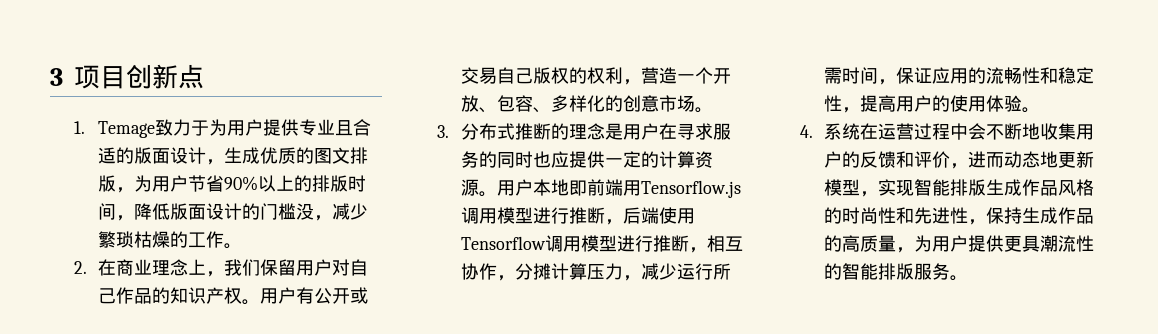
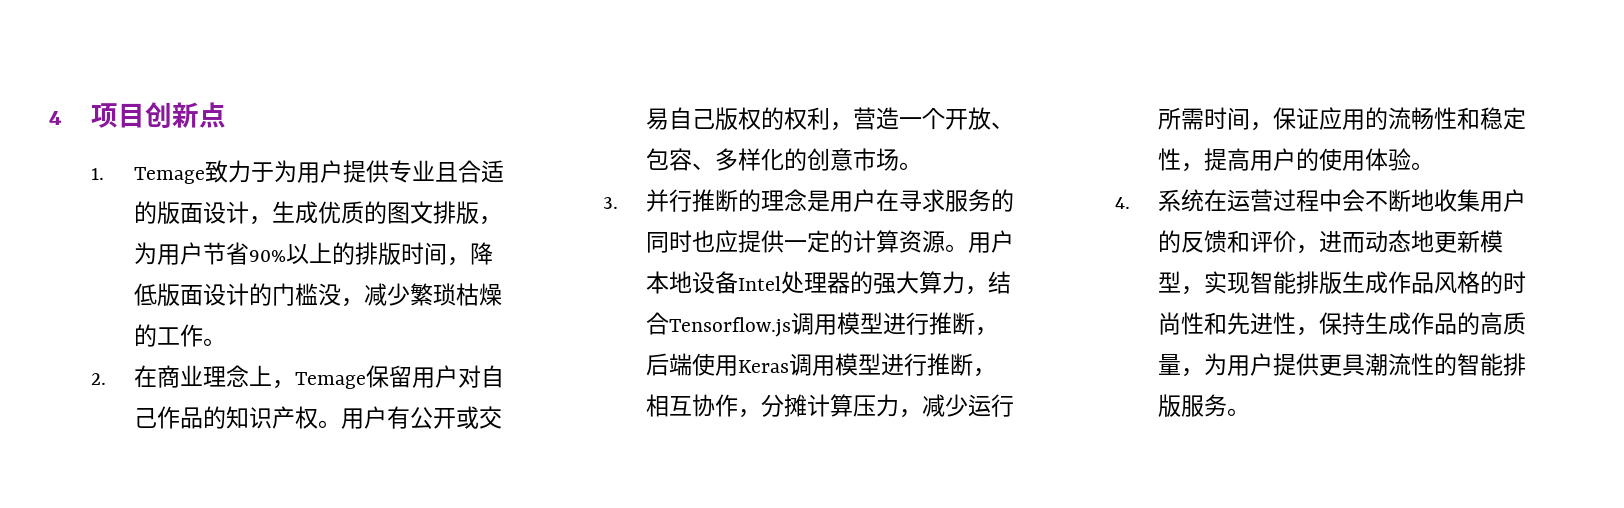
- 3项目创新点
+ 4项目创新点
- 2.在商业理念上，我们保留用户对自己作品的知识产权。
+ 2.在商业理念上，Temage保留用户对自己作品的知识产权。
- 3.分布式推断的理念是用户在寻求服务的同时也应提供一定的计算资源。
+ 3.并行推断的理念是用户在寻求服务的同时也应提供一定的计算资源。
- 用户本地即前端用Tensorflow.js调用模型进行推断，后端使用Tensorflow调用模型进行推断，相互协作，分摊计算压力，减少运行所需时间，保证应用的流畅性和稳定性，提高用户的使用体验。
+ 用户本地设备Intel处理器的强大算力，结合Tensorflow.js调用模型进行推断，后端使用Keras调用模型进行推断，相互协作，分摊计算压力，减少运行所需时间，保证应用的流畅性和稳定性，提高用户的使用体验。

